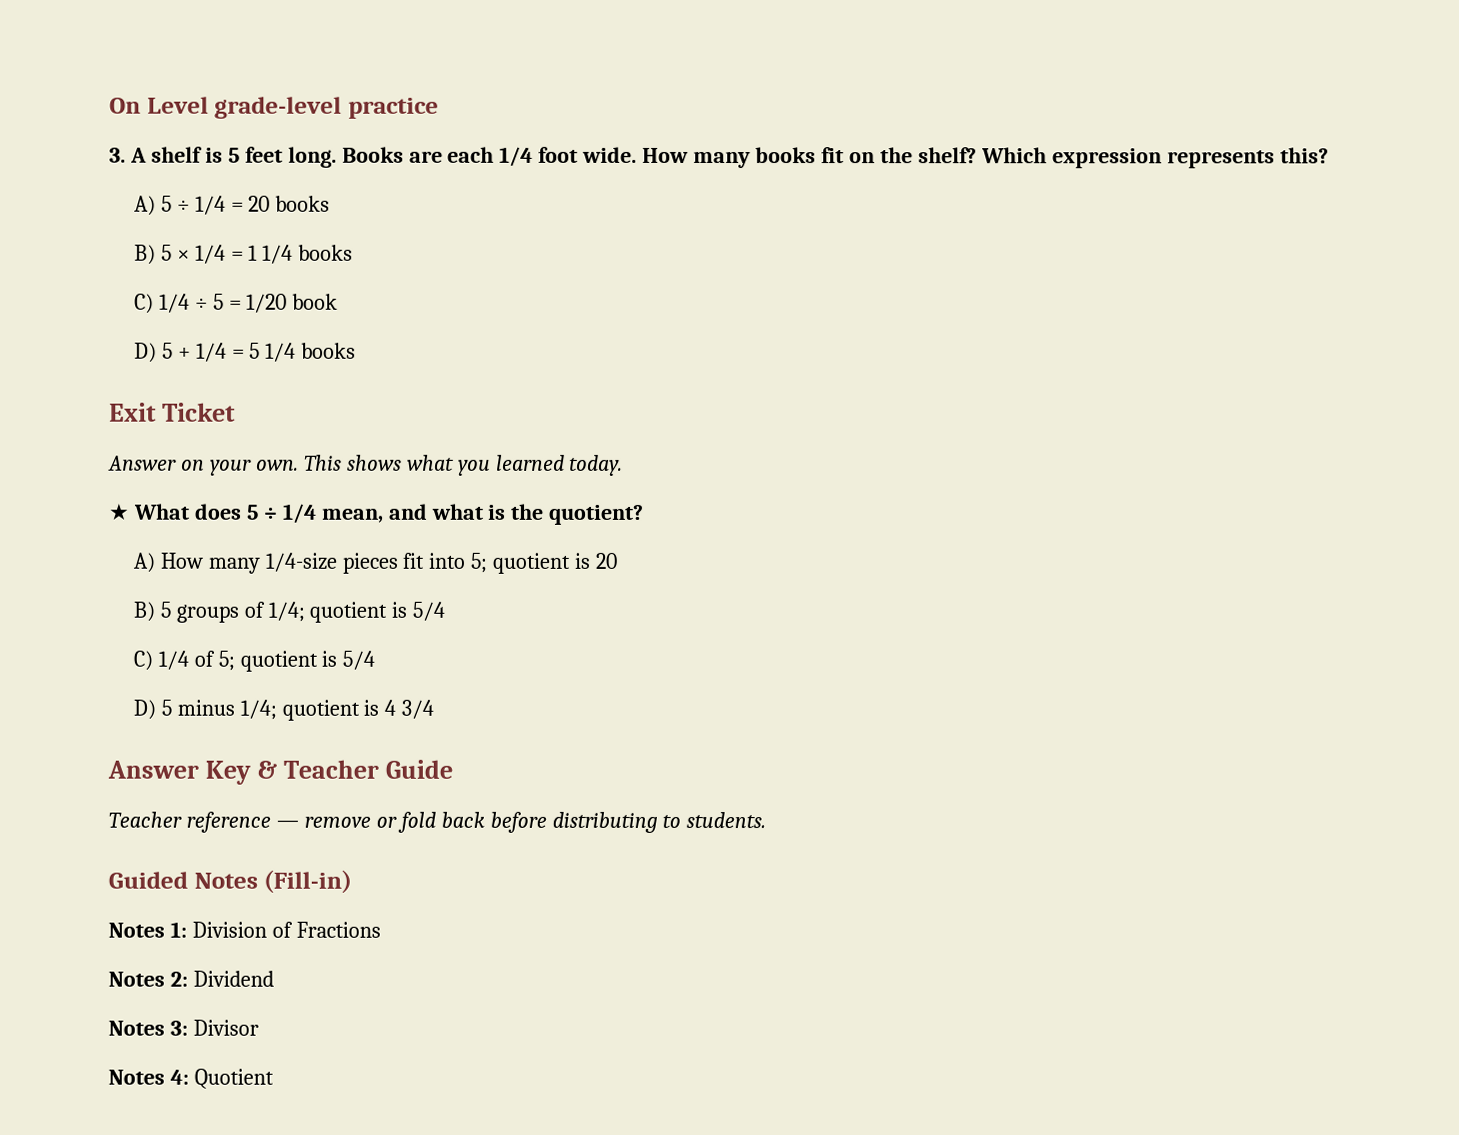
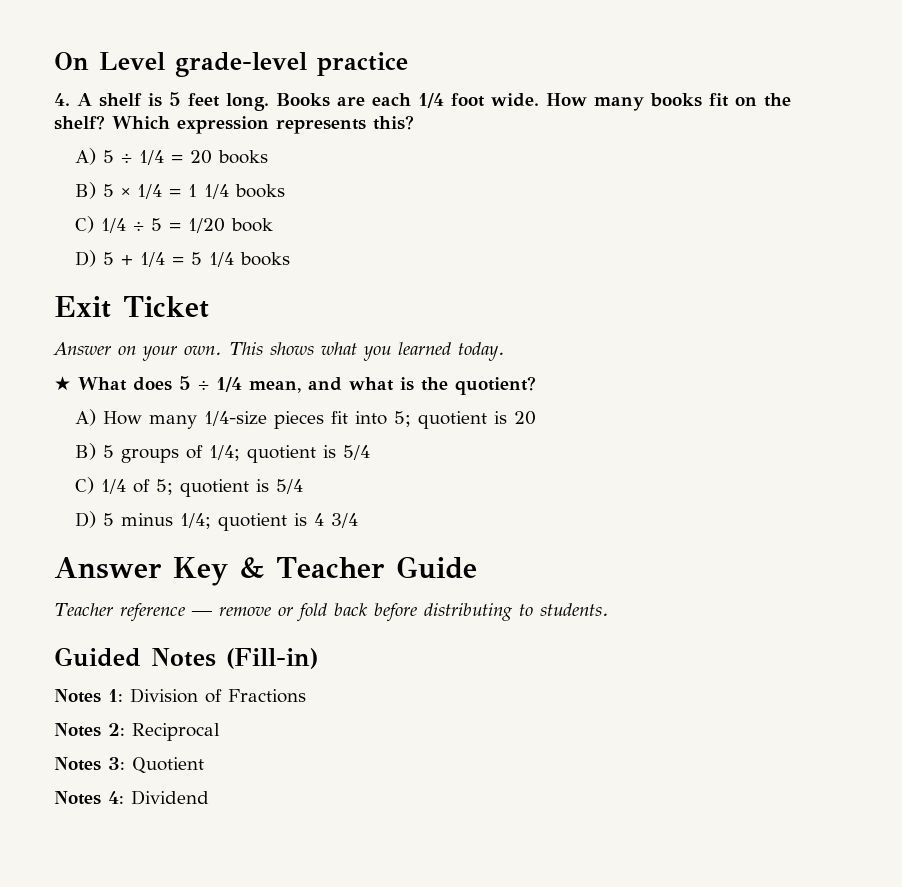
- 3. A shelf is 5 feet long.
+ 4. A shelf is 5 feet long.
- Notes 2: Dividend
+ Notes 2: Reciprocal
- Notes 3: Divisor
+ Notes 3: Quotient
- Notes 4: Quotient
+ Notes 4: Dividend

